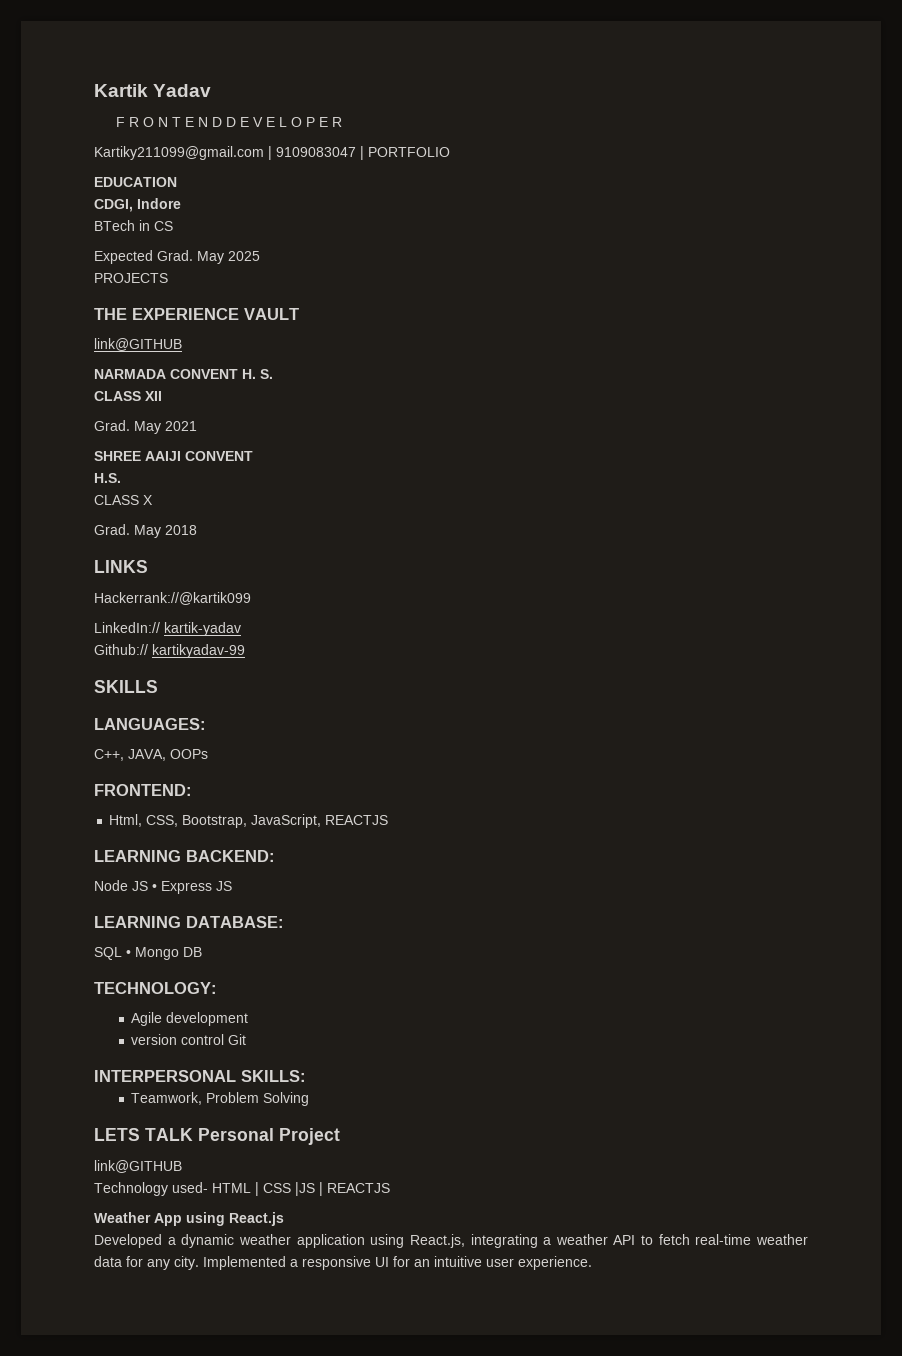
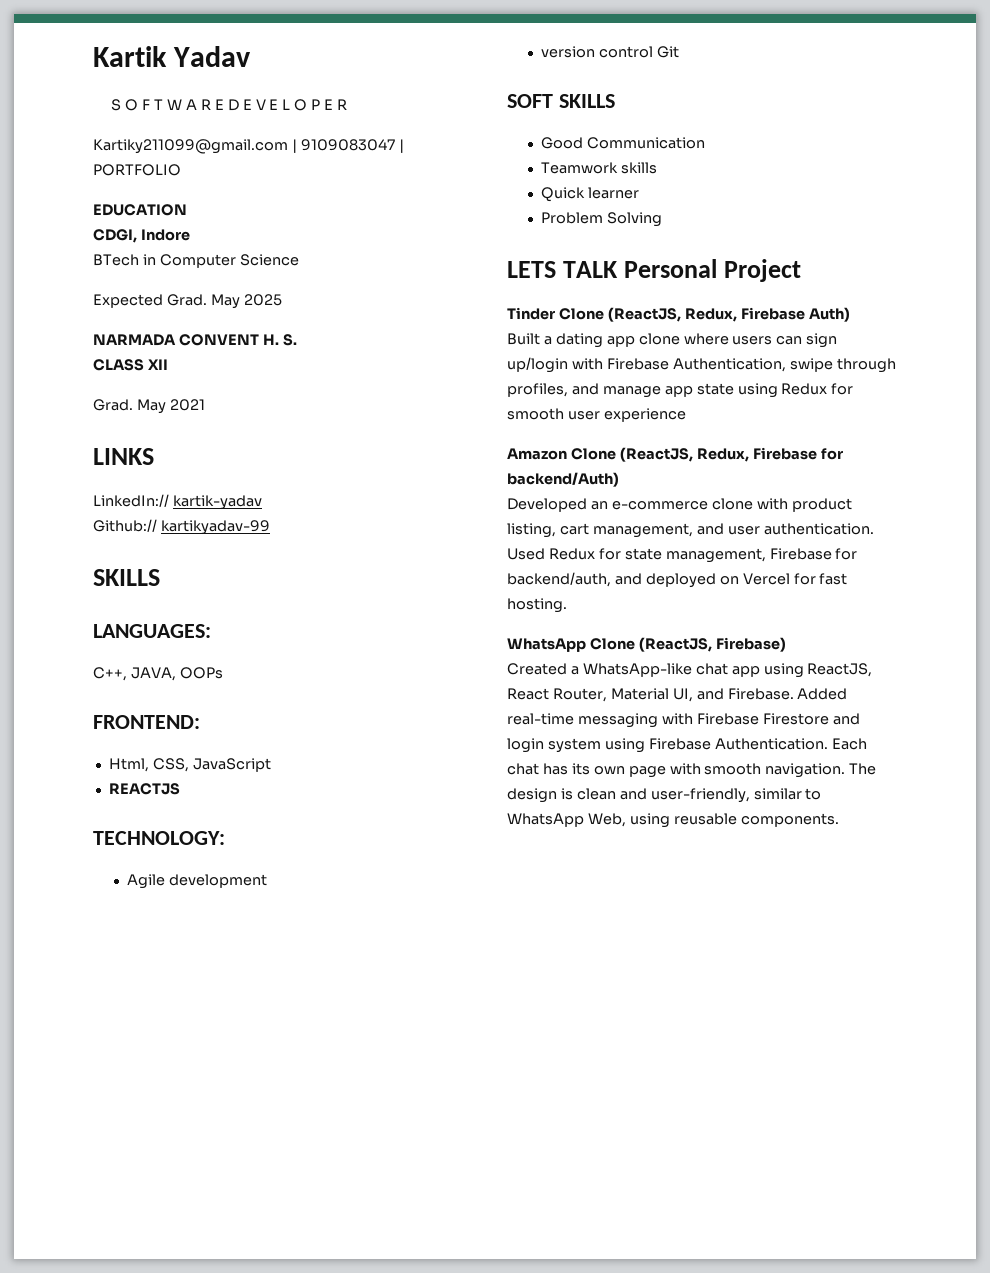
- F R O N T E N D D E V E L O P E R
+ S O F T W A R E D E V E L O P E R
- BTech in CS
+ BTech in Computer Science
- PROJECTS
- THE EXPERIENCE VAULT
- link@GITHUB
- SHREE AAIJI CONVENT
- H.S.
- CLASS X
- Grad. May 2018
- Hackerrank://@kartik099
- Html, CSS, Bootstrap, JavaScript, REACTJS
- LEARNING BACKEND:
- Node JS • Express JS
- LEARNING DATABASE:
- SQL • Mongo DB
+ Html, CSS, JavaScript
+ REACTJS
- INTERPERSONAL SKILLS:
- Teamwork, Problem Solving
+ SOFT SKILLS
+ Good Communication
+ Teamwork skills
+ Quick learner
+ Problem Solving
  LETS TALK Personal Project
- link@GITHUB
- Technology used- HTML | CSS |JS | REACTJS
- Weather App using React.js
- Developed a dynamic weather application using React.js, integrating a weather API to fetch real-time weather data for any city. Implemented a responsive UI for an intuitive user experience.
+ Tinder Clone (ReactJS, Redux, Firebase Auth)
+ Built a dating app clone where users can sign up/login with Firebase Authentication, swipe through profiles, and manage app state using Redux for smooth user experience
+ Amazon Clone (ReactJS, Redux, Firebase for backend/Auth)
+ Developed an e-commerce clone with product listing, cart management, and user authentication. Used Redux for state management, Firebase for backend/auth, and deployed on Vercel for fast hosting.
+ WhatsApp Clone (ReactJS, Firebase)
+ Created a WhatsApp-like chat app using ReactJS, React Router, Material UI, and Firebase. Added real-time messaging with Firebase Firestore and login system using Firebase Authentication. Each chat has its own page with smooth navigation. The design is clean and user-friendly, similar to WhatsApp Web, using reusable components.

